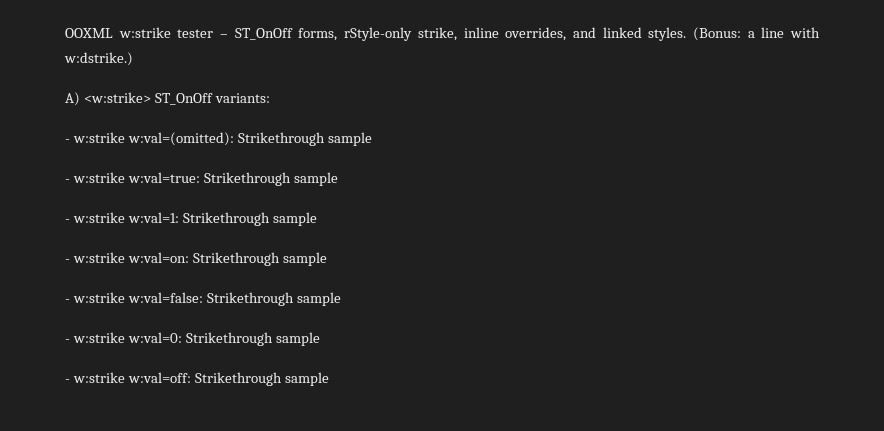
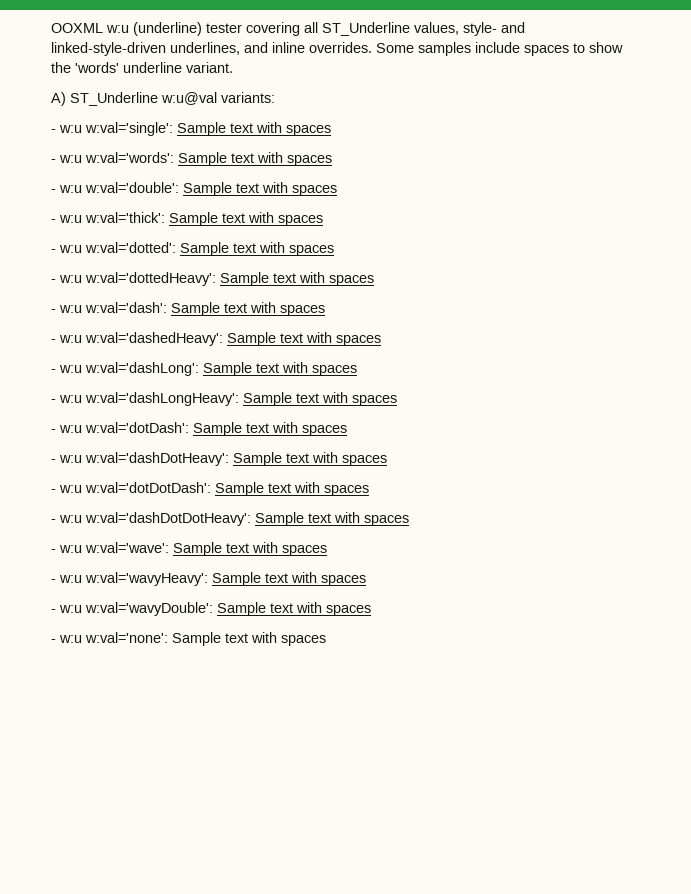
- OOXML w:strike tester – ST_OnOff forms, rStyle-only strike, inline overrides, and linked styles. (Bonus: a line with w:dstrike.)
+ OOXML w:u (underline) tester covering all ST_Underline values, style- and linked-style-driven underlines, and inline overrides. Some samples include spaces to show the 'words' underline variant.
- A) <w:strike> ST_OnOff variants:
+ A) ST_Underline w:u@val variants:
- - w:strike w:val=(omitted): Strikethrough sample
- - w:strike w:val=true: Strikethrough sample
- - w:strike w:val=1: Strikethrough sample
- - w:strike w:val=on: Strikethrough sample
- - w:strike w:val=false: Strikethrough sample
- - w:strike w:val=0: Strikethrough sample
- - w:strike w:val=off: Strikethrough sample
+ - w:u w:val='single': Sample text with spaces
+ - w:u w:val='words': Sample text with spaces
+ - w:u w:val='double': Sample text with spaces
+ - w:u w:val='thick': Sample text with spaces
+ - w:u w:val='dotted': Sample text with spaces
+ - w:u w:val='dottedHeavy': Sample text with spaces
+ - w:u w:val='dash': Sample text with spaces
+ - w:u w:val='dashedHeavy': Sample text with spaces
+ - w:u w:val='dashLong': Sample text with spaces
+ - w:u w:val='dashLongHeavy': Sample text with spaces
+ - w:u w:val='dotDash': Sample text with spaces
+ - w:u w:val='dashDotHeavy': Sample text with spaces
+ - w:u w:val='dotDotDash': Sample text with spaces
+ - w:u w:val='dashDotDotHeavy': Sample text with spaces
+ - w:u w:val='wave': Sample text with spaces
+ - w:u w:val='wavyHeavy': Sample text with spaces
+ - w:u w:val='wavyDouble': Sample text with spaces
+ - w:u w:val='none': Sample text with spaces

